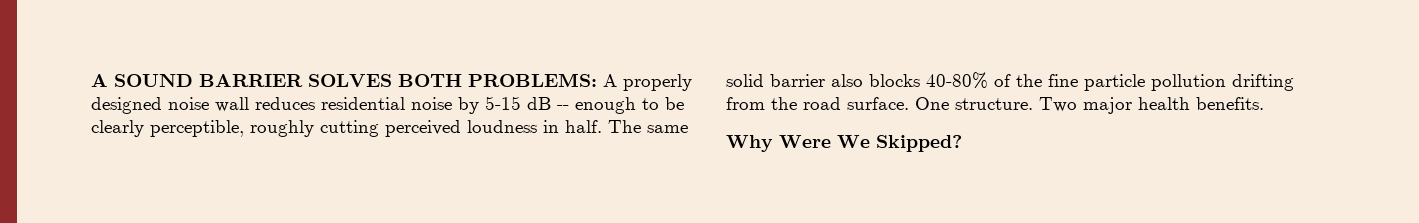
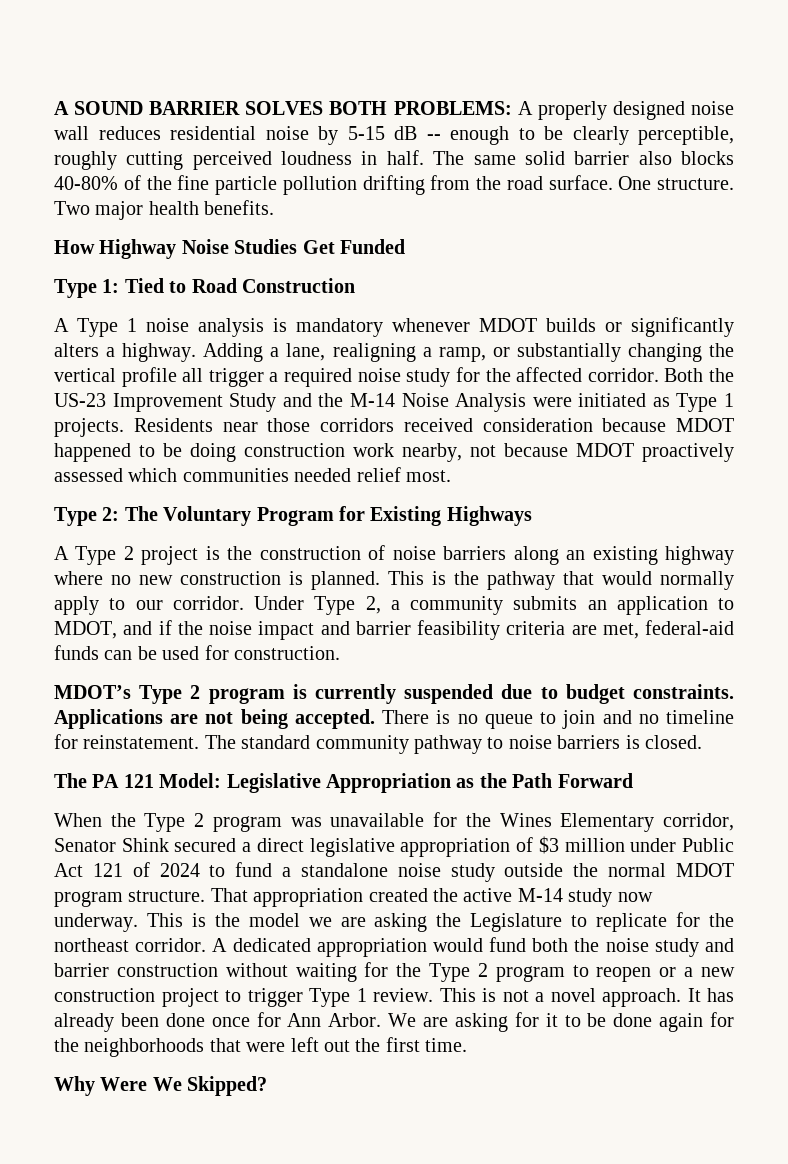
+ How Highway Noise Studies Get Funded
+ Type 1: Tied to Road Construction
+ A Type 1 noise analysis is mandatory whenever MDOT builds or significantly alters a highway. Adding a lane, realigning a ramp, or substantially changing the vertical profile all trigger a required noise study for the affected corridor. Both the US-23 Improvement Study and the M-14 Noise Analysis were initiated as Type 1 projects. Residents near those corridors received consideration because MDOT happened to be doing construction work nearby, not because MDOT proactively assessed which communities needed relief most.
+ Type 2: The Voluntary Program for Existing Highways
+ A Type 2 project is the construction of noise barriers along an existing highway where no new construction is planned. This is the pathway that would normally apply to our corridor. Under Type 2, a community submits an application to MDOT, and if the noise impact and barrier feasibility criteria are met, federal-aid funds can be used for construction.
+ MDOT’s Type 2 program is currently suspended due to budget constraints. Applications are not being accepted. There is no queue to join and no timeline for reinstatement. The standard community pathway to noise barriers is closed.
+ The PA 121 Model: Legislative Appropriation as the Path Forward
+ When the Type 2 program was unavailable for the Wines Elementary corridor, Senator Shink secured a direct legislative appropriation of $3 million under Public Act 121 of 2024 to fund a standalone noise study outside the normal MDOT program structure. That appropriation created the active M-14 study now underway. This is the model we are asking the Legislature to replicate for the northeast corridor. A dedicated appropriation would fund both the noise study and barrier construction without waiting for the Type 2 program to reopen or a new construction project to trigger Type 1 review. This is not a novel approach. It has already been done once for Ann Arbor. We are asking for it to be done again for the neighborhoods that were left out the first time.

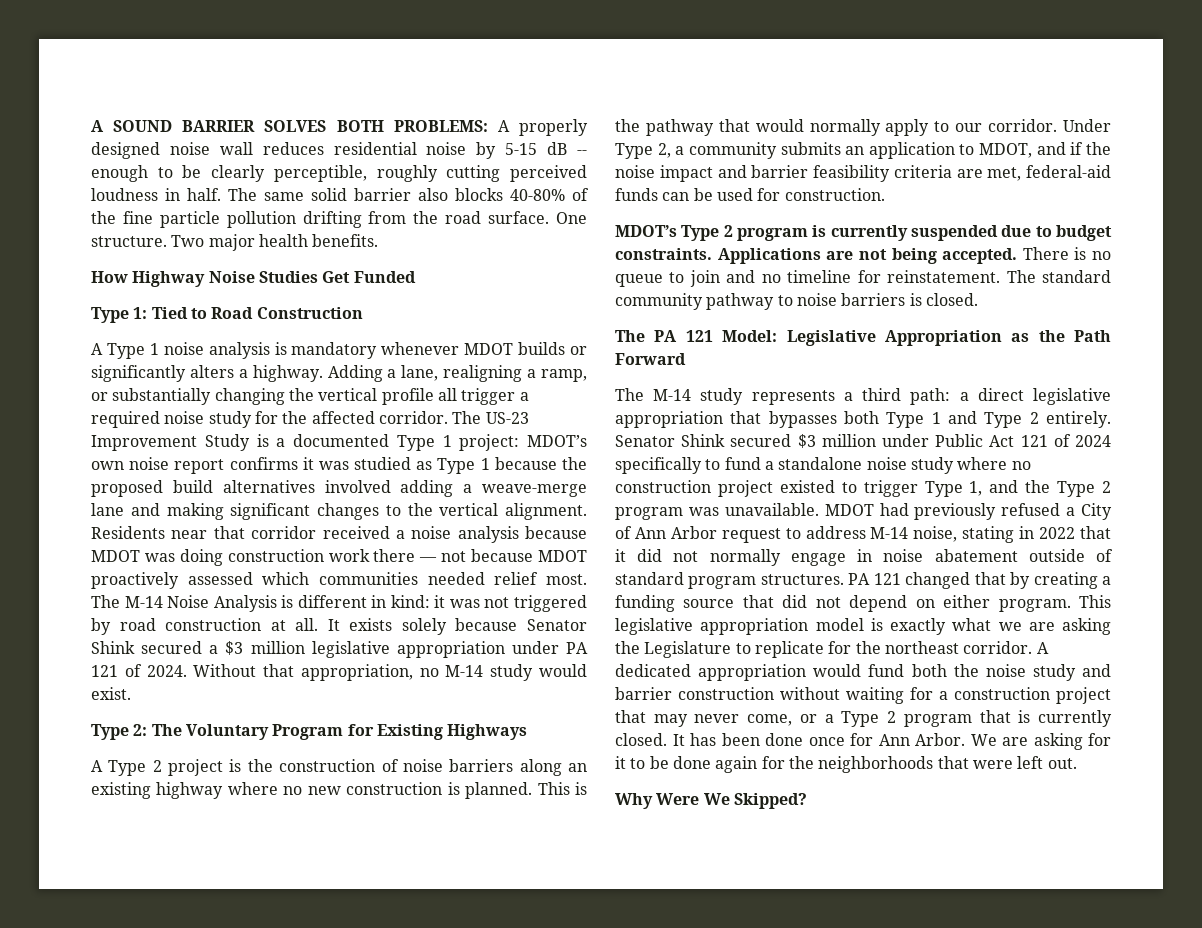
- Both the US-23 Improvement Study and the M-14 Noise Analysis were initiated as Type 1 projects. Residents near those corridors received consideration because MDOT happened to be doing construction work nearby, not because MDOT proactively assessed which communities needed relief most.
+ The US-23 Improvement Study is a documented Type 1 project: MDOT’s own noise report confirms it was studied as Type 1 because the proposed build alternatives involved adding a weave-merge lane and making significant changes to the vertical alignment. Residents near that corridor received a noise analysis because MDOT was doing construction work there — not because MDOT proactively assessed which communities needed relief most. The M-14 Noise Analysis is different in kind: it was not triggered by road construction at all. It exists solely because Senator Shink secured a $3 million legislative appropriation under PA 121 of 2024. Without that appropriation, no M-14 study would exist.
- When the Type 2 program was unavailable for the Wines Elementary corridor, Senator Shink secured a direct legislative appropriation of $3 million under Public Act 121 of 2024 to fund a standalone noise study outside the normal MDOT program structure. That appropriation created the active M-14 study now underway. This is the model we are asking the Legislature to replicate for the northeast corridor.
+ The M-14 study represents a third path: a direct legislative appropriation that bypasses both Type 1 and Type 2 entirely. Senator Shink secured $3 million under Public Act 121 of 2024 specifically to fund a standalone noise study where no construction project existed to trigger Type 1, and the Type 2 program was unavailable. MDOT had previously refused a City of Ann Arbor request to address M-14 noise, stating in 2022 that it did not normally engage in noise abatement outside of standard program structures. PA 121 changed that by creating a funding source that did not depend on either program. This legislative appropriation model is exactly what we are asking the Legislature to replicate for the northeast corridor.
- A dedicated appropriation would fund both the noise study and barrier construction without waiting for the Type 2 program to reopen or a new construction project to trigger Type 1 review. This is not a novel approach.
+ A dedicated appropriation would fund both the noise study and barrier construction without waiting for a construction project that may never come, or a Type 2 program that is currently closed.
- It has already been done once for Ann Arbor.
+ It has been done once for Ann Arbor.
- We are asking for it to be done again for the neighborhoods that were left out the first time.
+ We are asking for it to be done again for the neighborhoods that were left out.

